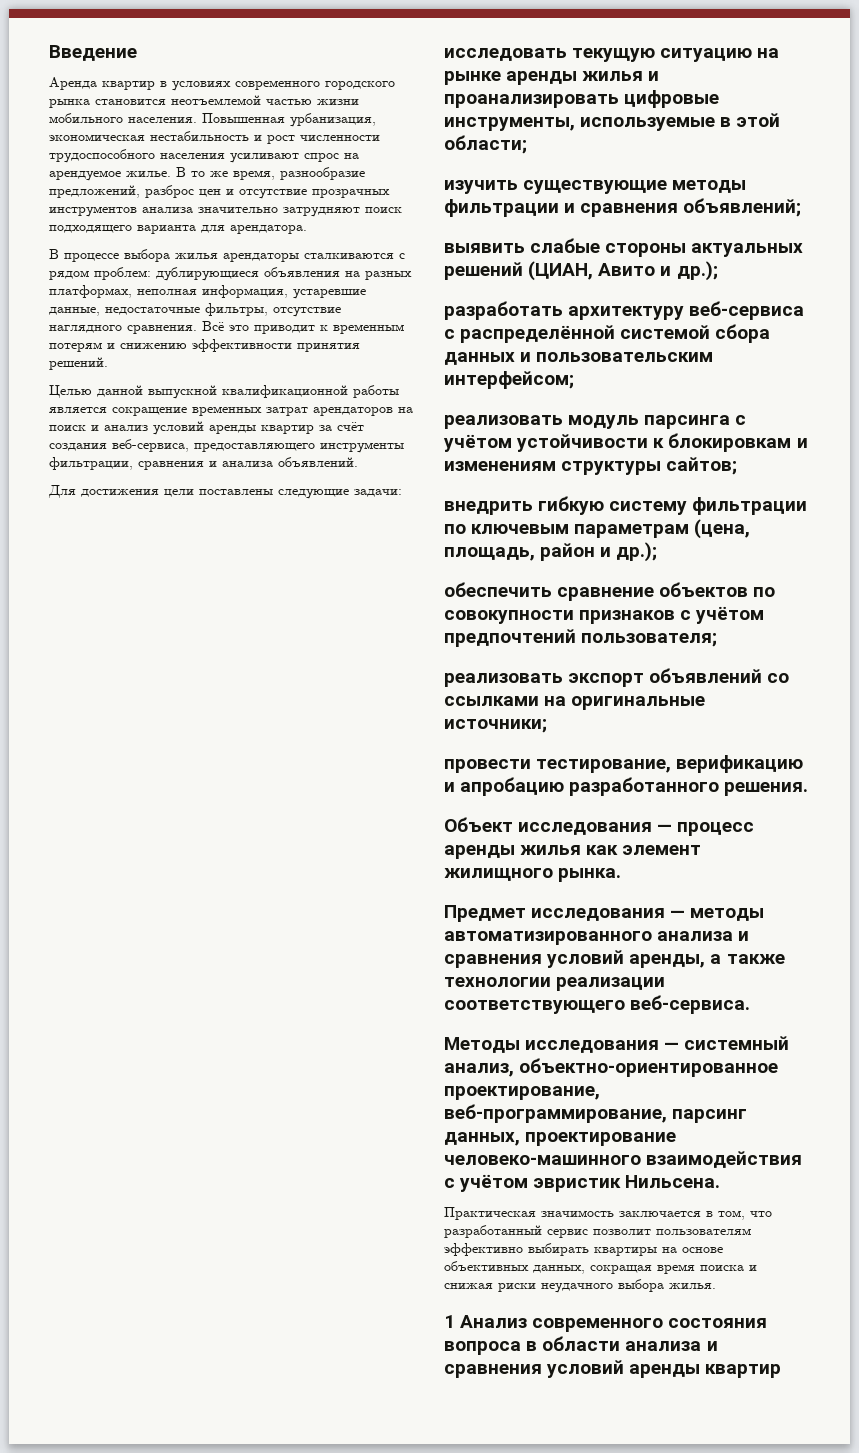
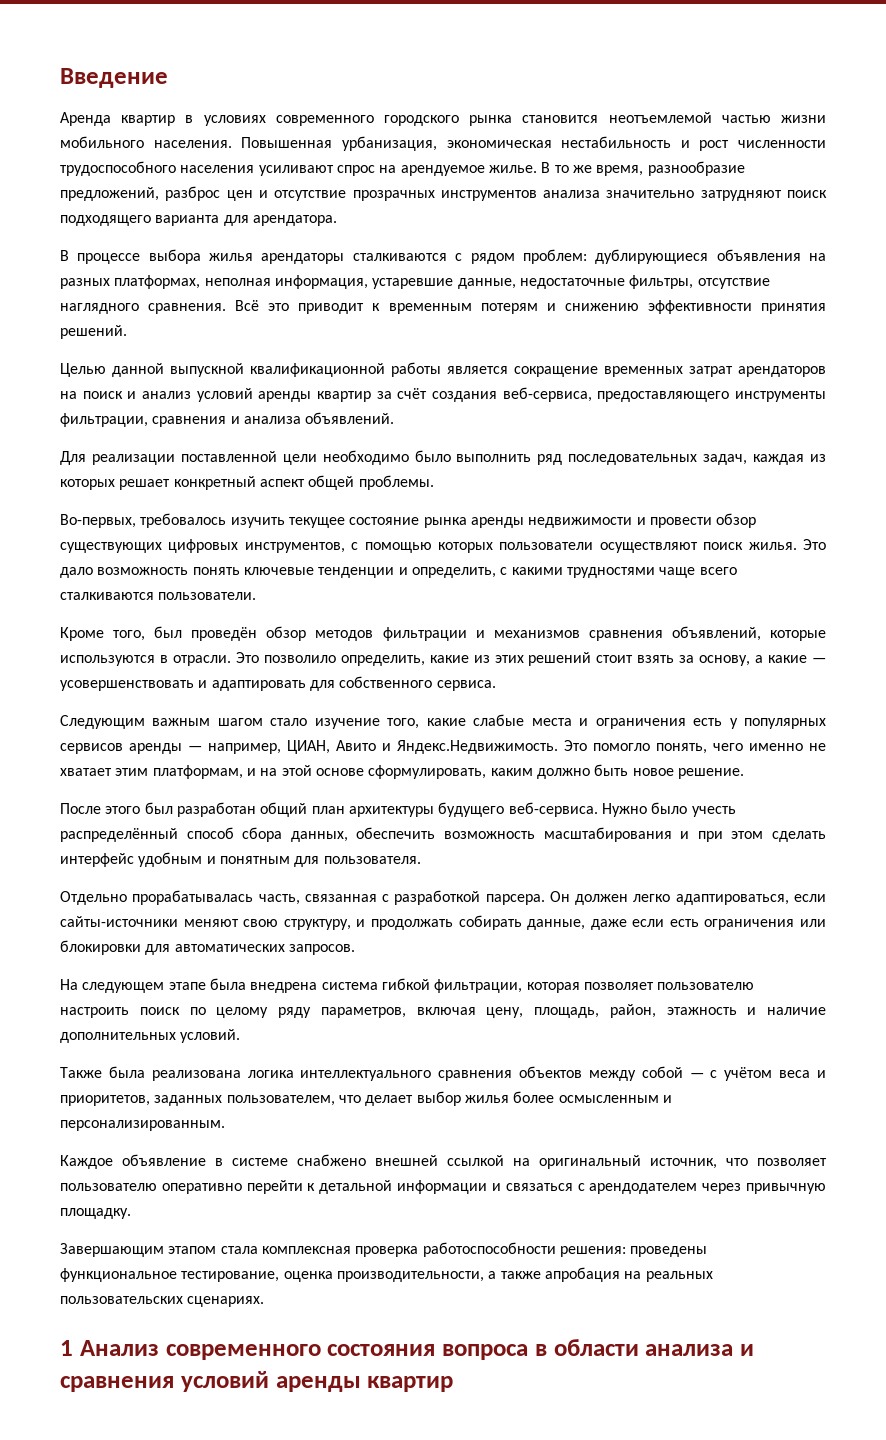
- Для достижения цели поставлены следующие задачи:
- исследовать текущую ситуацию на рынке аренды жилья и проанализировать цифровые инструменты, используемые в этой области;
- изучить существующие методы фильтрации и сравнения объявлений;
- выявить слабые стороны актуальных решений (ЦИАН, Авито и др.);
- разработать архитектуру веб-сервиса с распределённой системой сбора данных и пользовательским интерфейсом;
- реализовать модуль парсинга с учётом устойчивости к блокировкам и изменениям структуры сайтов;
- внедрить гибкую систему фильтрации по ключевым параметрам (цена, площадь, район и др.);
- обеспечить сравнение объектов по совокупности признаков с учётом предпочтений пользователя;
- реализовать экспорт объявлений со ссылками на оригинальные источники;
- провести тестирование, верификацию и апробацию разработанного решения.
- Объект исследования — процесс аренды жилья как элемент жилищного рынка.
- Предмет исследования — методы автоматизированного анализа и сравнения условий аренды, а также технологии реализации соответствующего веб-сервиса.
- Методы исследования — системный анализ, объектно-ориентированное проектирование, веб-программирование, парсинг данных, проектирование человеко-машинного взаимодействия с учётом эвристик Нильсена.
- Практическая значимость заключается в том, что разработанный сервис позволит пользователям эффективно выбирать квартиры на основе объективных данных, сокращая время поиска и снижая риски неудачного выбора жилья.
+ Для реализации поставленной цели необходимо было выполнить ряд последовательных задач, каждая из которых решает конкретный аспект общей проблемы.
+ Во-первых, требовалось изучить текущее состояние рынка аренды недвижимости и провести обзор существующих цифровых инструментов, с помощью которых пользователи осуществляют поиск жилья. Это дало возможность понять ключевые тенденции и определить, с какими трудностями чаще всего сталкиваются пользователи.
+ Кроме того, был проведён обзор методов фильтрации и механизмов сравнения объявлений, которые используются в отрасли. Это позволило определить, какие из этих решений стоит взять за основу, а какие — усовершенствовать и адаптировать для собственного сервиса.
+ Следующим важным шагом стало изучение того, какие слабые места и ограничения есть у популярных сервисов аренды — например, ЦИАН, Авито и Яндекс.Недвижимость. Это помогло понять, чего именно не хватает этим платформам, и на этой основе сформулировать, каким должно быть новое решение.
+ После этого был разработан общий план архитектуры будущего веб-сервиса. Нужно было учесть распределённый способ сбора данных, обеспечить возможность масштабирования и при этом сделать интерфейс удобным и понятным для пользователя.
+ Отдельно прорабатывалась часть, связанная с разработкой парсера. Он должен легко адаптироваться, если сайты-источники меняют свою структуру, и продолжать собирать данные, даже если есть ограничения или блокировки для автоматических запросов.
+ На следующем этапе была внедрена система гибкой фильтрации, которая позволяет пользователю настроить поиск по целому ряду параметров, включая цену, площадь, район, этажность и наличие дополнительных условий.
+ Также была реализована логика интеллектуального сравнения объектов между собой — с учётом веса и приоритетов, заданных пользователем, что делает выбор жилья более осмысленным и персонализированным.
+ Каждое объявление в системе снабжено внешней ссылкой на оригинальный источник, что позволяет пользователю оперативно перейти к детальной информации и связаться с арендодателем через привычную площадку.
+ Завершающим этапом стала комплексная проверка работоспособности решения: проведены функциональное тестирование, оценка производительности, а также апробация на реальных пользовательских сценариях.

